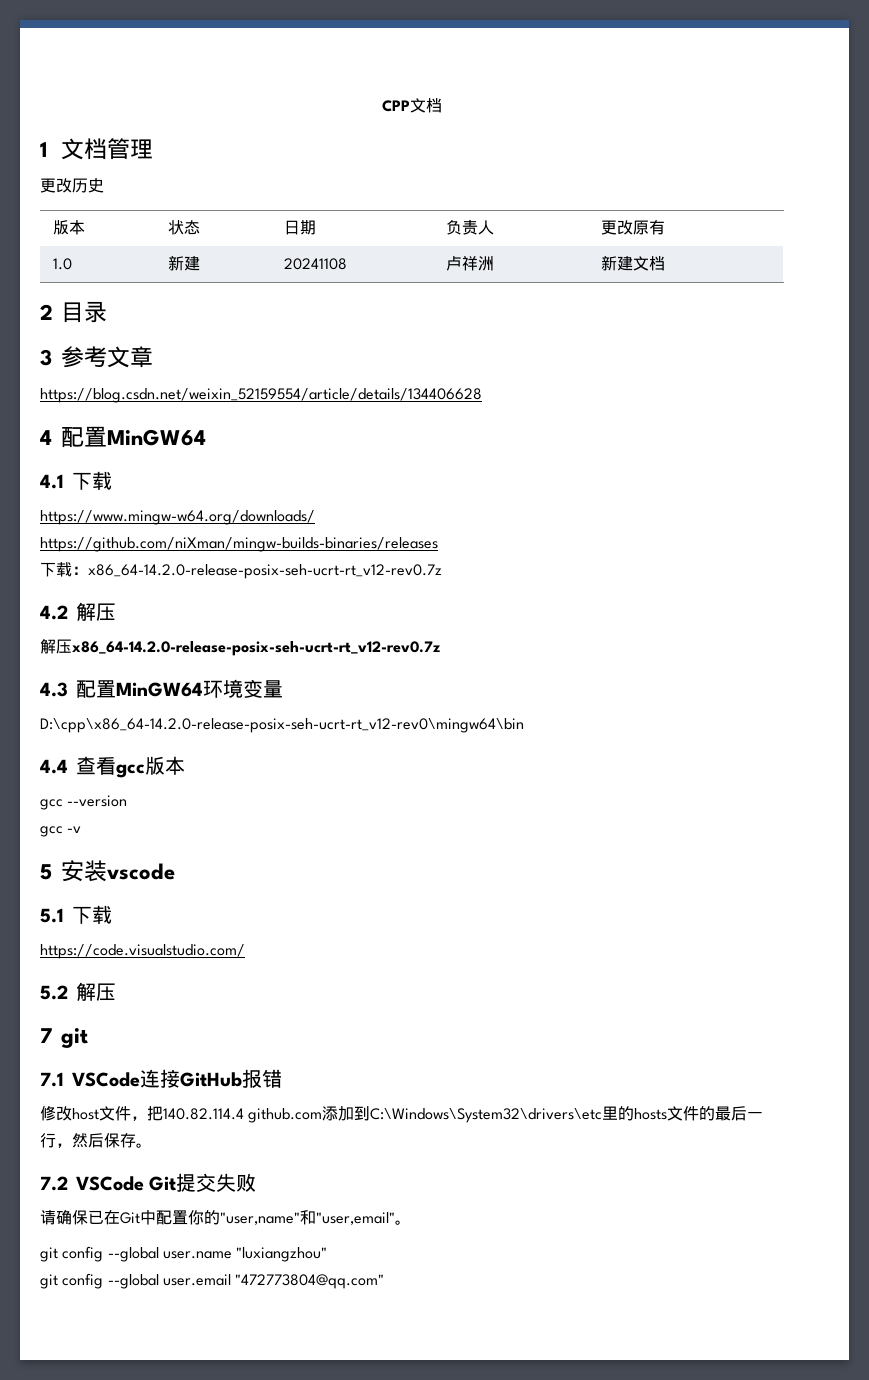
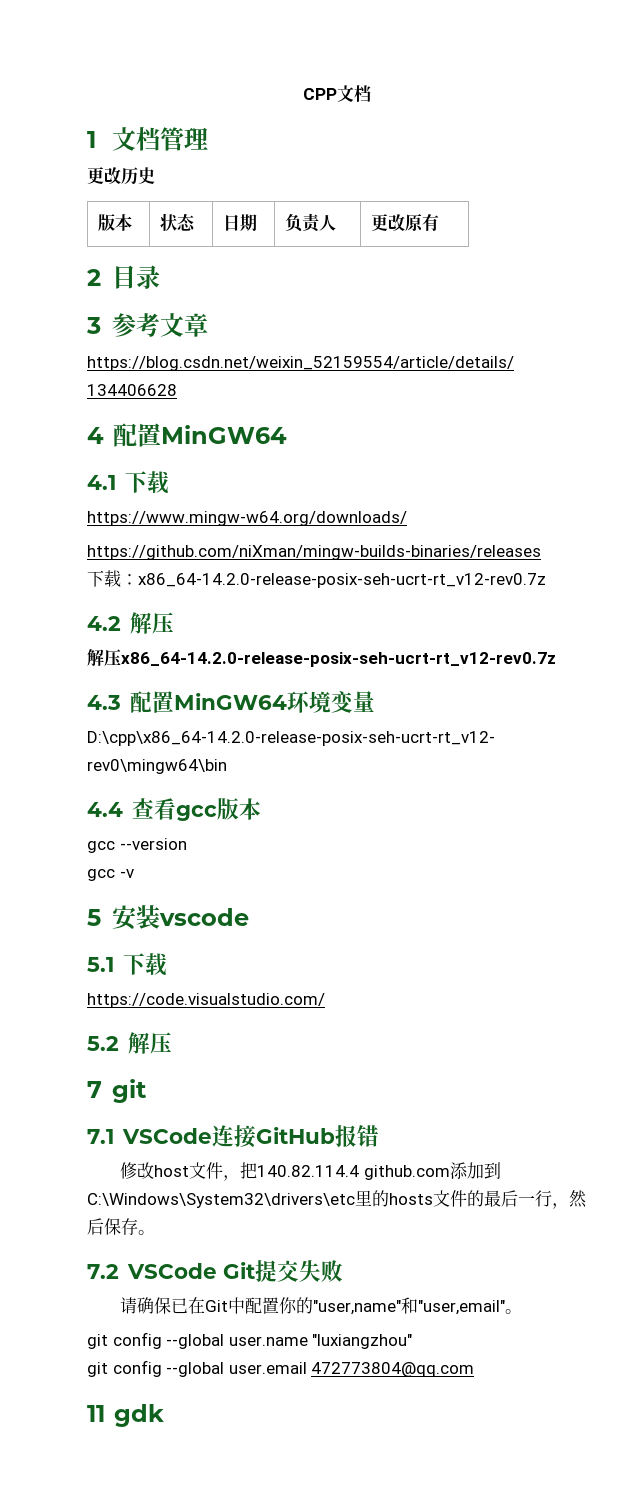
- 1.0 | 新建 | 20241108 | 卢祥洲 | 新建文档
- git config --global user.email "472773804@qq.com"
+ git config --global user.email 472773804@qq.com
+ 11 gdk

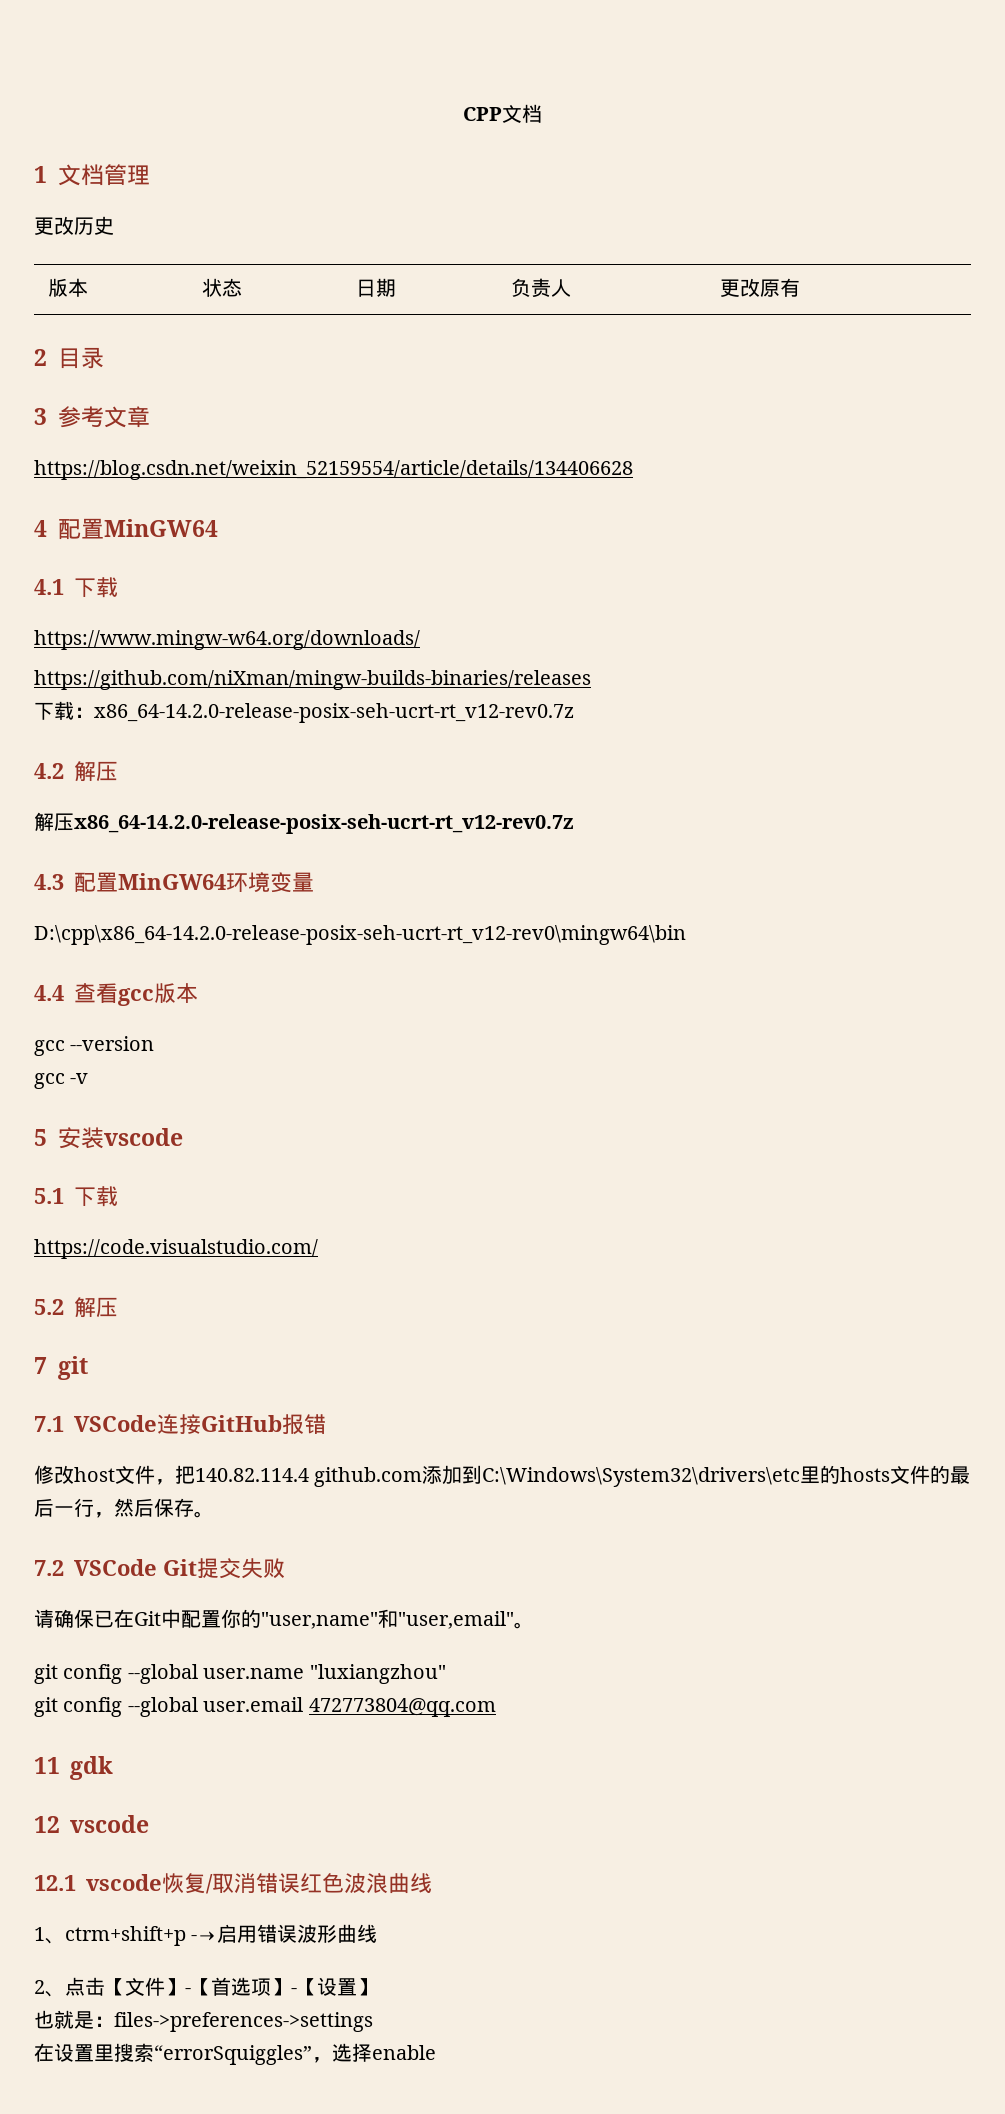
+ 12 vscode
+ 12.1 vscode恢复/取消错误红色波浪曲线
+ 1、ctrm+shift+p -→启用错误波形曲线
+ 2、点击【文件】-【首选项】-【设置】
+ 也就是：files->preferences->settings
+ 在设置里搜索“errorSquiggles”，选择enable

